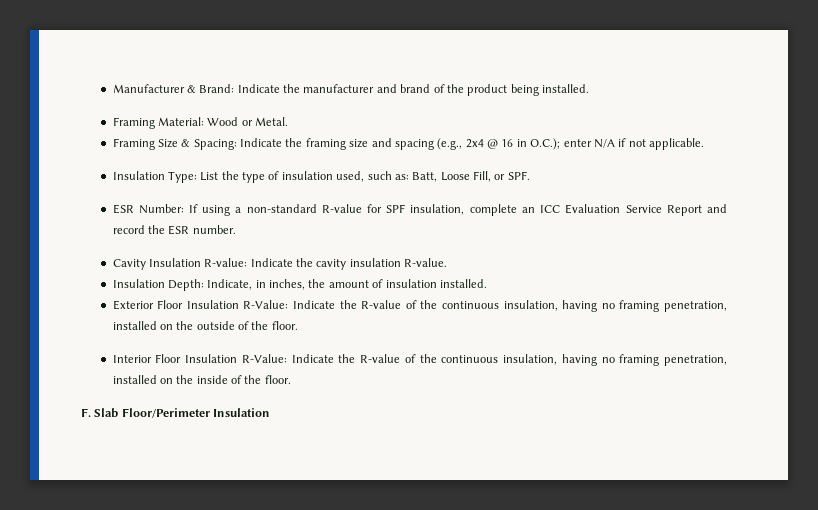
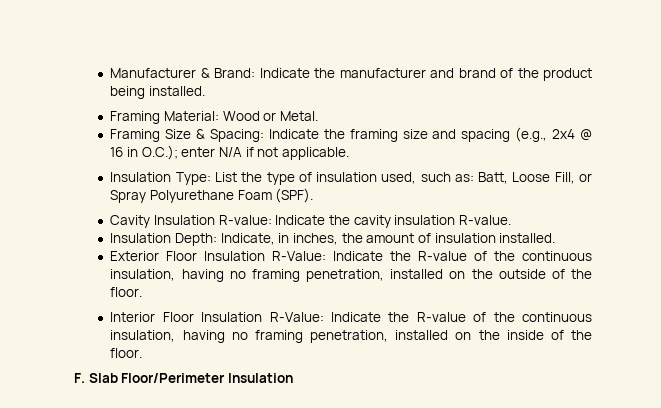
- Insulation Type: List the type of insulation used, such as: Batt, Loose Fill, or SPF.
- ESR Number: If using a non-standard R-value for SPF insulation, complete an ICC Evaluation Service Report and record the ESR number.
+ Insulation Type: List the type of insulation used, such as: Batt, Loose Fill, or Spray Polyurethane Foam (SPF).

